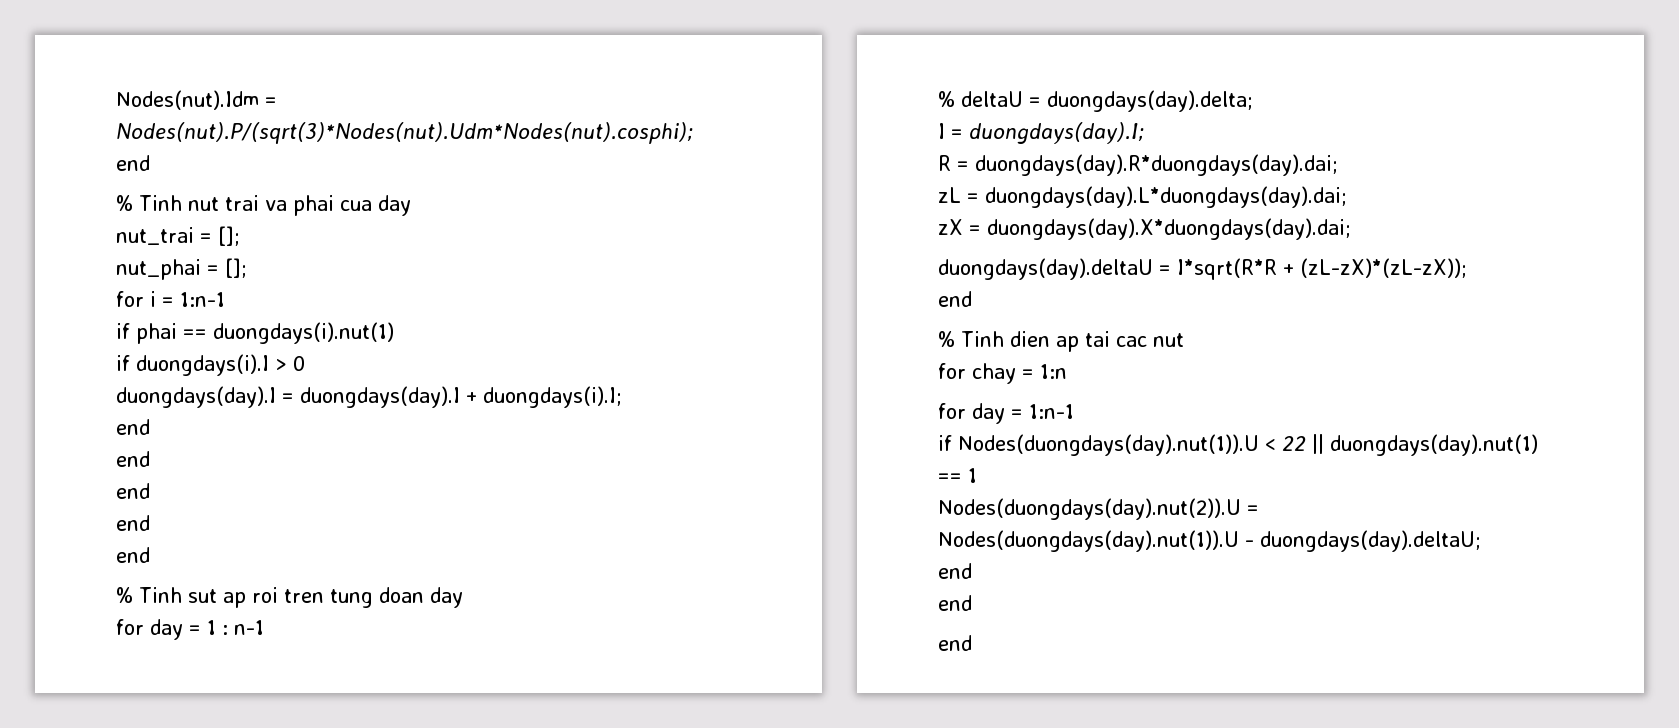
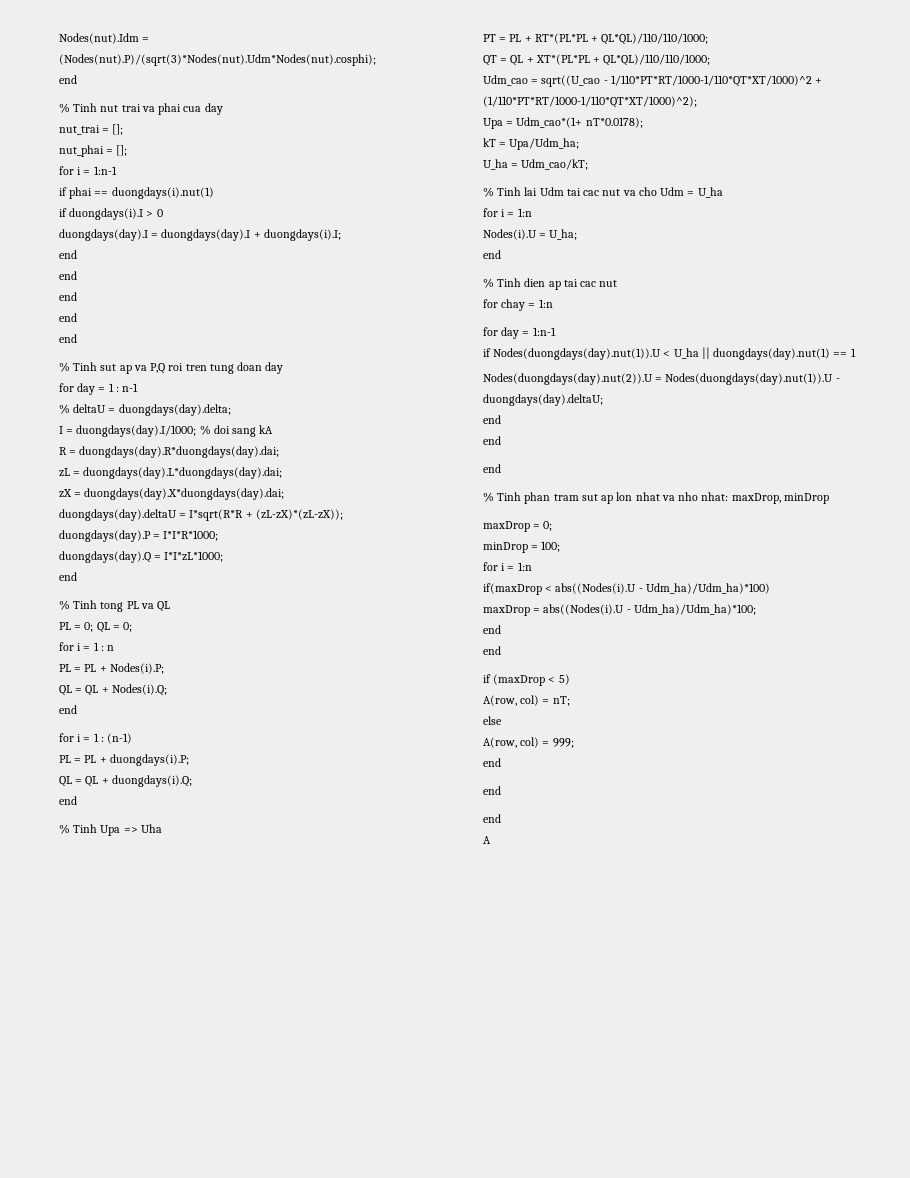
- Nodes(nut).Idm = Nodes(nut).P/(sqrt(3)*Nodes(nut).Udm*Nodes(nut).cosphi);
+ Nodes(nut).Idm = (Nodes(nut).P)/(sqrt(3)*Nodes(nut).Udm*Nodes(nut).cosphi);
- % Tinh sut ap roi tren tung doan day
+ % Tinh sut ap va P,Q roi tren tung doan day
- I = duongdays(day).I;
+ I = duongdays(day).I/1000; % doi sang kA
+ duongdays(day).P = I*I*R*1000;
+ duongdays(day).Q = I*I*zL*1000;
+ end
+ % Tinh tong PL va QL
+ PL = 0; QL = 0;
+ for i = 1 : n
+ PL = PL + Nodes(i).P;
+ QL = QL + Nodes(i).Q;
+ end
+ for i = 1 : (n-1)
+ PL = PL + duongdays(i).P;
+ QL = QL + duongdays(i).Q;
+ end
+ % Tinh Upa => Uha
+ PT = PL + RT*(PL*PL + QL*QL)/110/110/1000;
+ QT = QL + XT*(PL*PL + QL*QL)/110/110/1000;
+ Udm_cao = sqrt((U_cao - 1/110*PT*RT/1000-1/110*QT*XT/1000)^2 + (1/110*PT*RT/1000-1/110*QT*XT/1000)^2);
+ Upa = Udm_cao*(1+ nT*0.0178);
+ kT = Upa/Udm_ha;
+ U_ha = Udm_cao/kT;
+ % Tinh lai Udm tai cac nut va cho Udm = U_ha
+ for i = 1:n
+ Nodes(i).U = U_ha;
- if Nodes(duongdays(day).nut(1)).U < 22 || duongdays(day).nut(1) == 1
+ if Nodes(duongdays(day).nut(1)).U < U_ha || duongdays(day).nut(1) == 1
+ % Tinh phan tram sut ap lon nhat va nho nhat: maxDrop, minDrop
+ maxDrop = 0;
+ minDrop = 100;
+ for i = 1:n
+ if(maxDrop < abs((Nodes(i).U - Udm_ha)/Udm_ha)*100)
+ maxDrop = abs((Nodes(i).U - Udm_ha)/Udm_ha)*100;
+ end
+ end
+ if (maxDrop < 5)
+ A(row, col) = nT;
+ else
+ A(row, col) = 999;
+ end
+ end
+ end
+ A

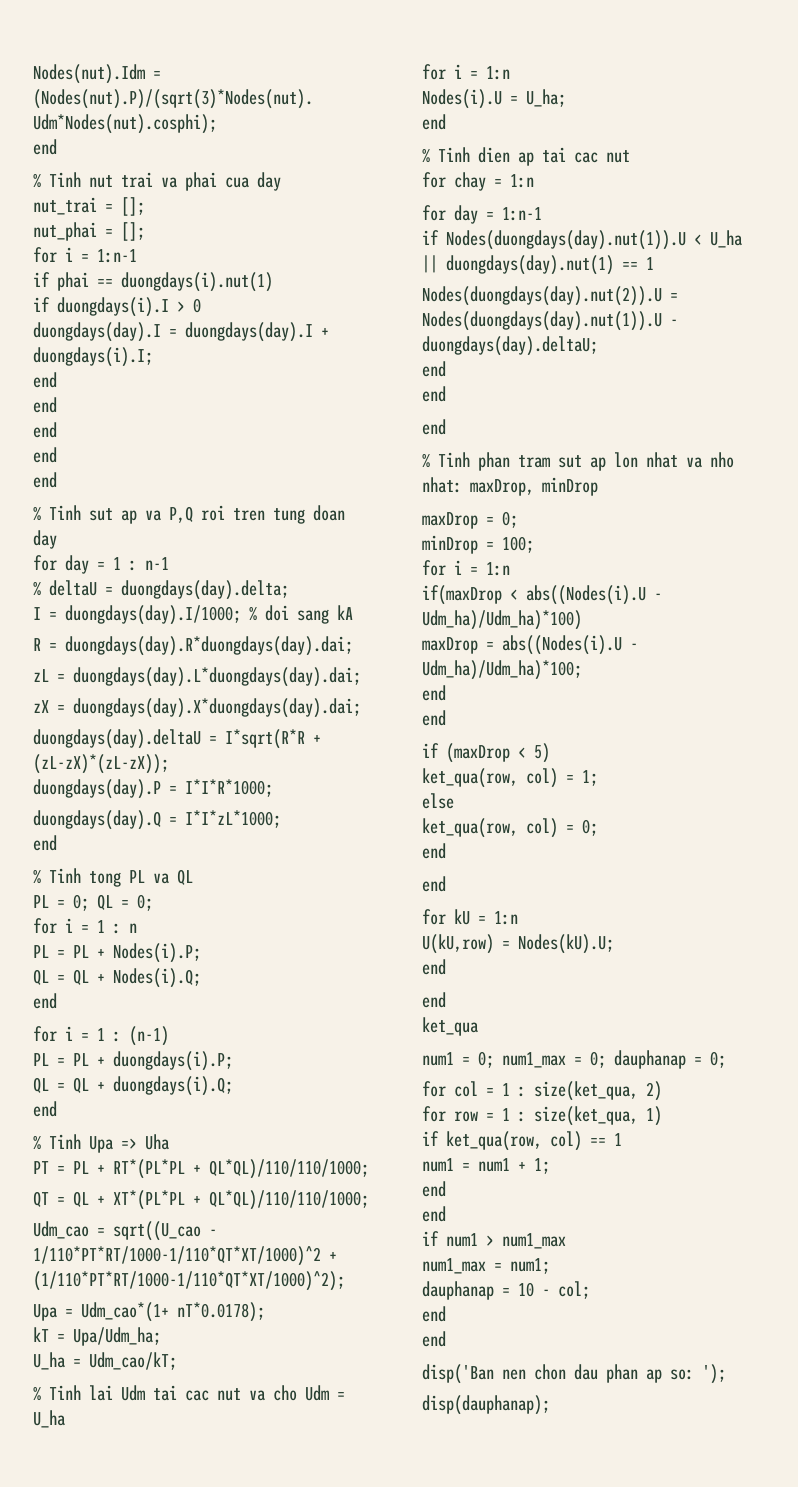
- A(row, col) = nT;
+ ket_qua(row, col) = 1;
- A(row, col) = 999;
+ ket_qua(row, col) = 0;
  end
  end
+ for kU = 1:n
+ U(kU,row) = Nodes(kU).U;
  end
- A
+ end
+ ket_qua
+ num1 = 0; num1_max = 0; dauphanap = 0;
+ for col = 1 : size(ket_qua, 2)
+ for row = 1 : size(ket_qua, 1)
+ if ket_qua(row, col) == 1
+ num1 = num1 + 1;
+ end
+ end
+ if num1 > num1_max
+ num1_max = num1;
+ dauphanap = 10 - col;
+ end
+ end
+ disp('Ban nen chon dau phan ap so: ');
+ disp(dauphanap);

